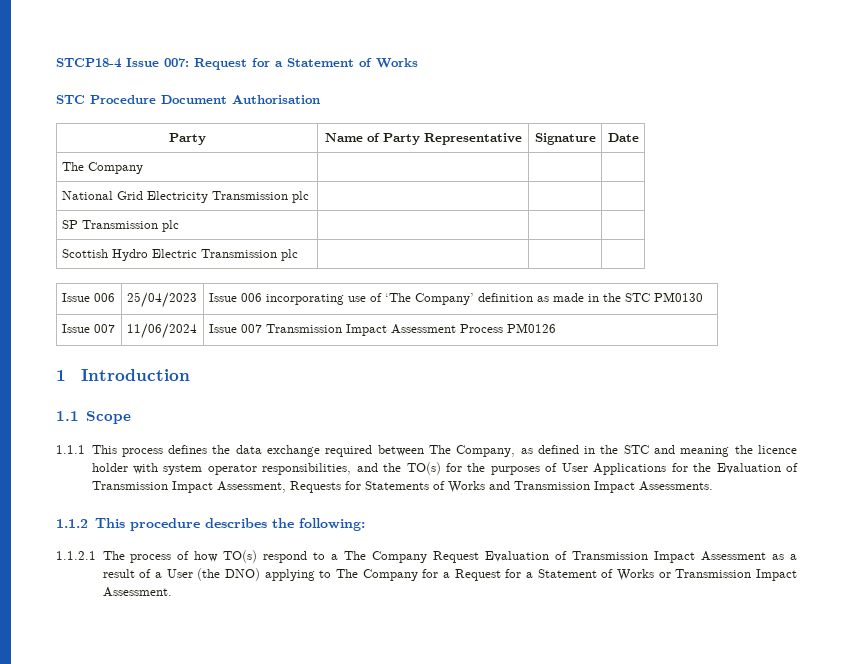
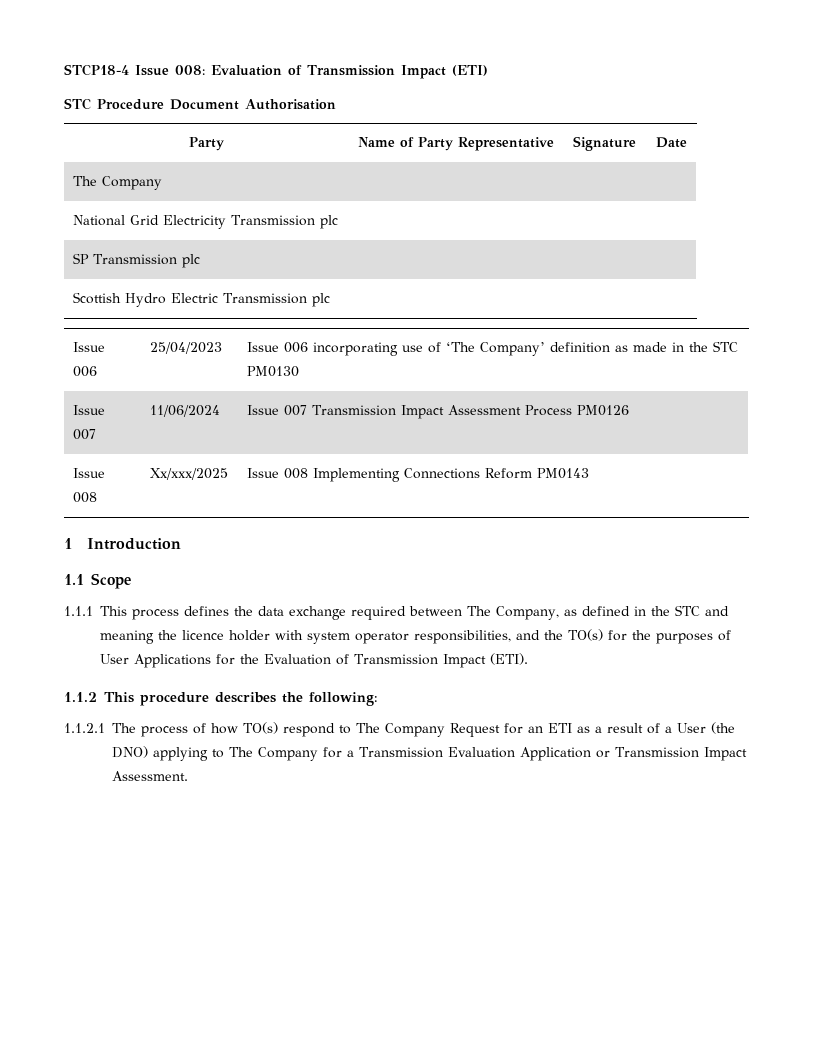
- STCP18-4 Issue 007: Request for a Statement of Works
+ STCP18-4 Issue 008: Evaluation of Transmission Impact (ETI)
+ Issue 008 | Xx/xxx/2025 | Issue 008 Implementing Connections Reform PM0143
- 1.1.1 This process defines the data exchange required between The Company, as defined in the STC and meaning the licence holder with system operator responsibilities, and the TO(s) for the purposes of User Applications for the Evaluation of Transmission Impact Assessment, Requests for Statements of Works and Transmission Impact Assessments.
+ 1.1.1 This process defines the data exchange required between The Company, as defined in the STC and meaning the licence holder with system operator responsibilities, and the TO(s) for the purposes of User Applications for the Evaluation of Transmission Impact (ETI).
- 1.1.2.1 The process of how TO(s) respond to a The Company Request Evaluation of Transmission Impact Assessment as a result of a User (the DNO) applying to The Company for a Request for a Statement of Works or Transmission Impact Assessment.
+ 1.1.2.1 The process of how TO(s) respond to The Company Request for an ETI as a result of a User (the DNO) applying to The Company for a Transmission Evaluation Application or Transmission Impact Assessment.

